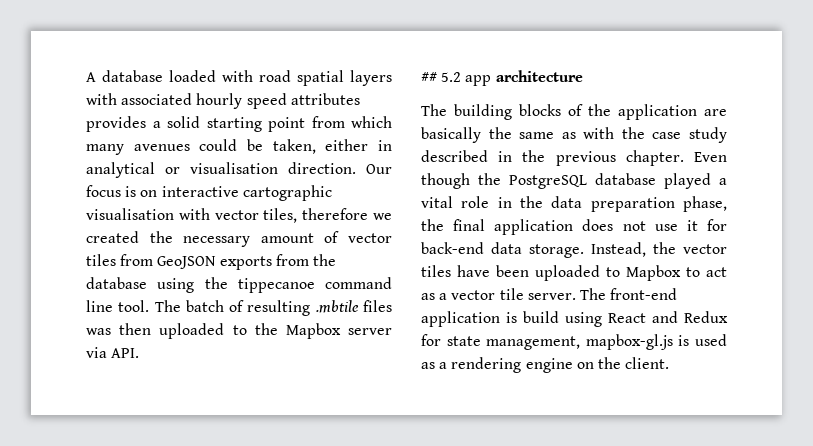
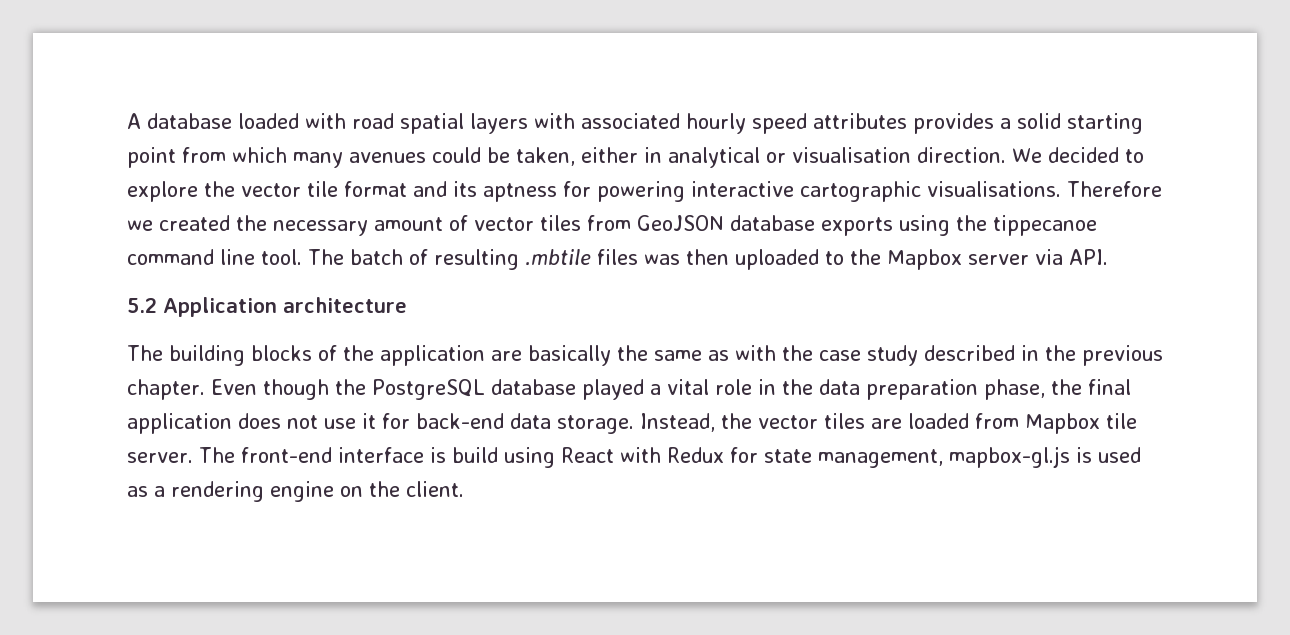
- Our focus is on interactive cartographic visualisation with vector tiles, therefore we created the necessary amount of vector tiles from GeoJSON exports from the database using the tippecanoe command line tool.
+ We decided to explore the vector tile format and its aptness for powering interactive cartographic visualisations. Therefore we created the necessary amount of vector tiles from GeoJSON database exports using the tippecanoe command line tool.
- ## 5.2 app architecture
+ 5.2 Application architecture
- Instead, the vector tiles have been uploaded to Mapbox to act as a vector tile server.
+ Instead, the vector tiles are loaded from Mapbox tile server.
- The front-end application is build using React and Redux for state management, mapbox-gl.js is used as a rendering engine on the client.
+ The front-end interface is build using React with Redux for state management, mapbox-gl.js is used as a rendering engine on the client.

